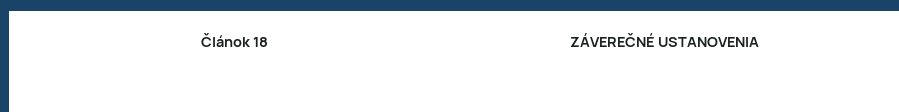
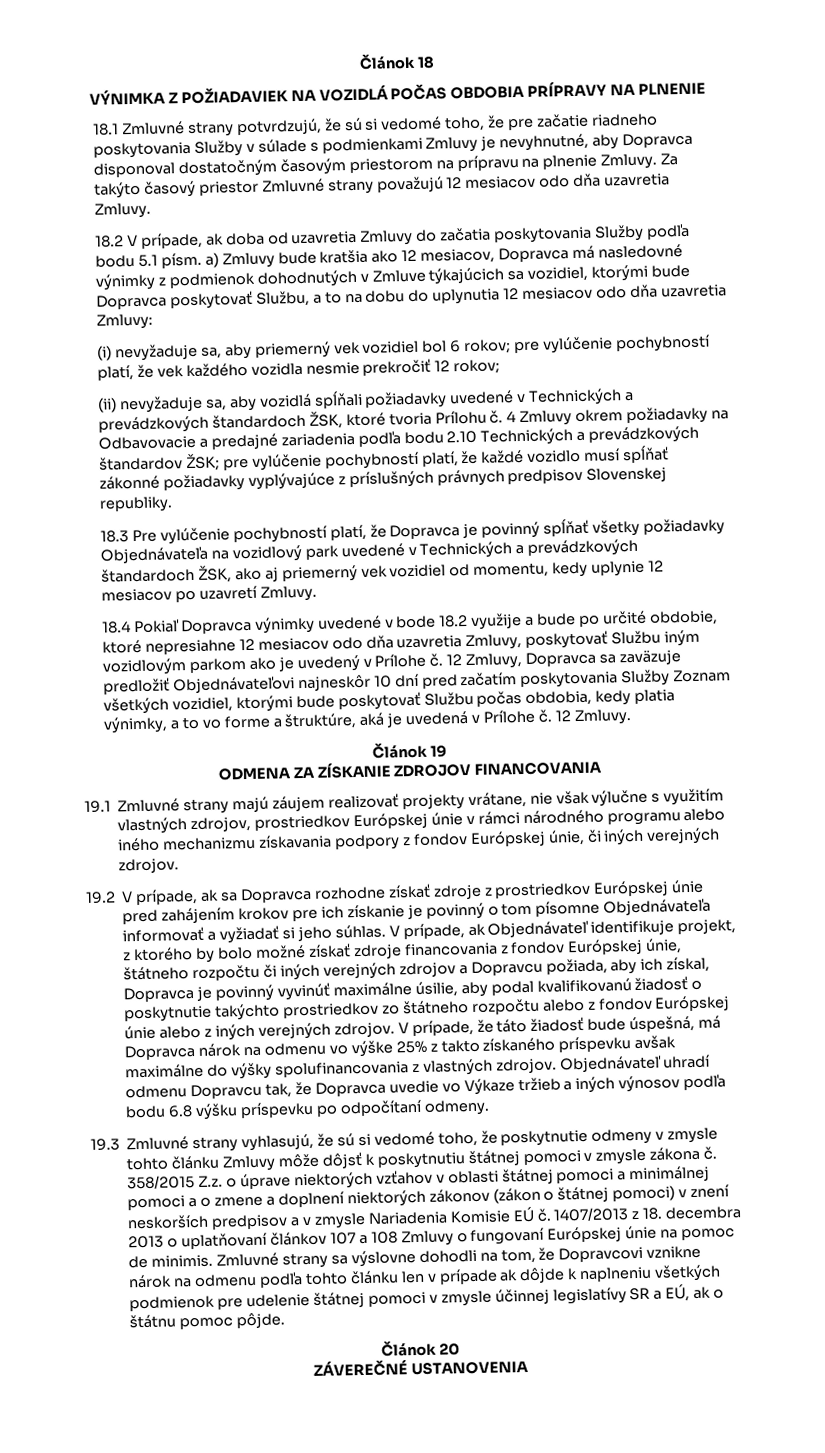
+ VÝNIMKA Z POŽIADAVIEK NA VOZIDLÁ POČAS OBDOBIA PRÍPRAVY NA PLNENIE
+ 18.1 Zmluvné strany potvrdzujú, že sú si vedomé toho, že pre začatie riadneho poskytovania Služby v súlade s podmienkami Zmluvy je nevyhnutné, aby Dopravca disponoval dostatočným časovým priestorom na prípravu na plnenie Zmluvy. Za takýto časový priestor Zmluvné strany považujú 12 mesiacov odo dňa uzavretia Zmluvy.
+ 18.2 V prípade, ak doba od uzavretia Zmluvy do začatia poskytovania Služby podľa bodu 5.1 písm. a) Zmluvy bude kratšia ako 12 mesiacov, Dopravca má nasledovné výnimky z podmienok dohodnutých v Zmluve týkajúcich sa vozidiel, ktorými bude Dopravca poskytovať Službu, a to na dobu do uplynutia 12 mesiacov odo dňa uzavretia Zmluvy:
+ (i) nevyžaduje sa, aby priemerný vek vozidiel bol 6 rokov; pre vylúčenie pochybností platí, že vek každého vozidla nesmie prekročiť 12 rokov;
+ (ii) nevyžaduje sa, aby vozidlá spĺňali požiadavky uvedené v Technických a prevádzkových štandardoch ŽSK, ktoré tvoria Prílohu č. 4 Zmluvy okrem požiadavky na Odbavovacie a predajné zariadenia podľa bodu 2.10 Technických a prevádzkových štandardov ŽSK; pre vylúčenie pochybností platí, že každé vozidlo musí spĺňať zákonné požiadavky vyplývajúce z príslušných právnych predpisov Slovenskej republiky.
+ 18.3 Pre vylúčenie pochybností platí, že Dopravca je povinný spĺňať všetky požiadavky Objednávateľa na vozidlový park uvedené v Technických a prevádzkových štandardoch ŽSK, ako aj priemerný vek vozidiel od momentu, kedy uplynie 12 mesiacov po uzavretí Zmluvy.
+ 18.4 Pokiaľ Dopravca výnimky uvedené v bode 18.2 využije a bude po určité obdobie, ktoré nepresiahne 12 mesiacov odo dňa uzavretia Zmluvy, poskytovať Službu iným vozidlovým parkom ako je uvedený v Prílohe č. 12 Zmluvy, Dopravca sa zaväzuje predložiť Objednávateľovi najneskôr 10 dní pred začatím poskytovania Služby Zoznam všetkých vozidiel, ktorými bude poskytovať Službu počas obdobia, kedy platia výnimky, a to vo forme a štruktúre, aká je uvedená v Prílohe č. 12 Zmluvy.
+ Článok 19
+ ODMENA ZA ZÍSKANIE ZDROJOV FINANCOVANIA
+ 19.1 Zmluvné strany majú záujem realizovať projekty vrátane, nie však výlučne s využitím vlastných zdrojov, prostriedkov Európskej únie v rámci národného programu alebo iného mechanizmu získavania podpory z fondov Európskej únie, či iných verejných zdrojov.
+ 19.2 V prípade, ak sa Dopravca rozhodne získať zdroje z prostriedkov Európskej únie pred zahájením krokov pre ich získanie je povinný o tom písomne Objednávateľa informovať a vyžiadať si jeho súhlas. V prípade, ak Objednávateľ identifikuje projekt, z ktorého by bolo možné získať zdroje financovania z fondov Európskej únie, štátneho rozpočtu či iných verejných zdrojov a Dopravcu požiada, aby ich získal, Dopravca je povinný vyvinúť maximálne úsilie, aby podal kvalifikovanú žiadosť o poskytnutie takýchto prostriedkov zo štátneho rozpočtu alebo z fondov Európskej únie alebo z iných verejných zdrojov. V prípade, že táto žiadosť bude úspešná, má Dopravca nárok na odmenu vo výške 25% z takto získaného príspevku avšak maximálne do výšky spolufinancovania z vlastných zdrojov. Objednávateľ uhradí odmenu Dopravcu tak, že Dopravca uvedie vo Výkaze tržieb a iných výnosov podľa bodu 6.8 výšku príspevku po odpočítaní odmeny.
+ 19.3 Zmluvné strany vyhlasujú, že sú si vedomé toho, že poskytnutie odmeny v zmysle tohto článku Zmluvy môže dôjsť k poskytnutiu štátnej pomoci v zmysle zákona č. 358/2015 Z.z. o úprave niektorých vzťahov v oblasti štátnej pomoci a minimálnej pomoci a o zmene a doplnení niektorých zákonov (zákon o štátnej pomoci) v znení neskorších predpisov a v zmysle Nariadenia Komisie EÚ č. 1407/2013 z 18. decembra 2013 o uplatňovaní článkov 107 a 108 Zmluvy o fungovaní Európskej únie na pomoc de minimis. Zmluvné strany sa výslovne dohodli na tom, že Dopravcovi vznikne nárok na odmenu podľa tohto článku len v prípade ak dôjde k naplneniu všetkých podmienok pre udelenie štátnej pomoci v zmysle účinnej legislatívy SR a EÚ, ak o štátnu pomoc pôjde.
+ Článok 20

